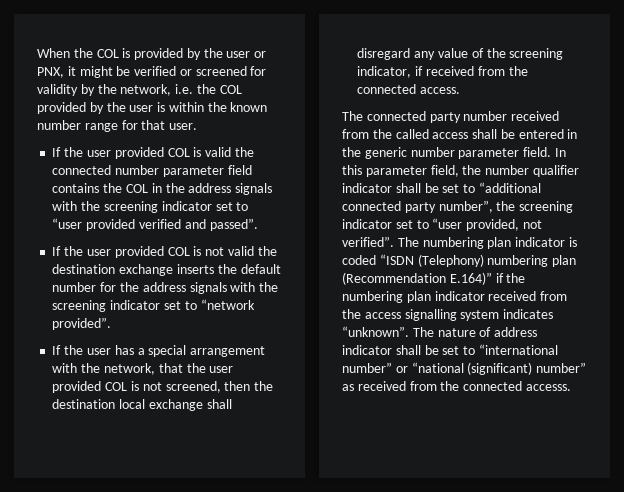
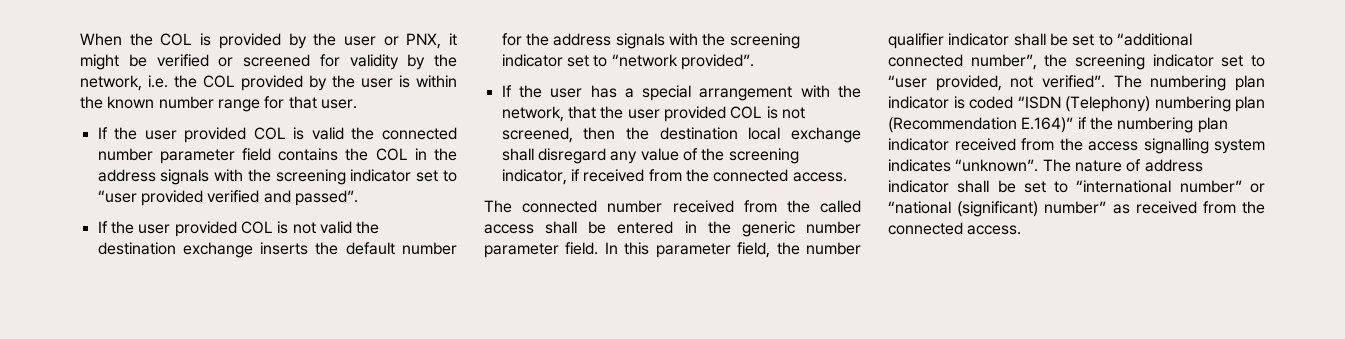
- The connected party number received from the called access shall be entered in the generic number parameter field.
+ The connected number received from the called access shall be entered in the generic number parameter field.
- In this parameter field, the number qualifier indicator shall be set to “additional connected party number”, the screening indicator set to “user provided, not verified”.
+ In this parameter field, the number qualifier indicator shall be set to “additional connected number”, the screening indicator set to “user provided, not verified”.
- The nature of address indicator shall be set to “international number” or “national (significant) number” as received from the connected accesss.
+ The nature of address indicator shall be set to “international number” or “national (significant) number” as received from the connected access.

